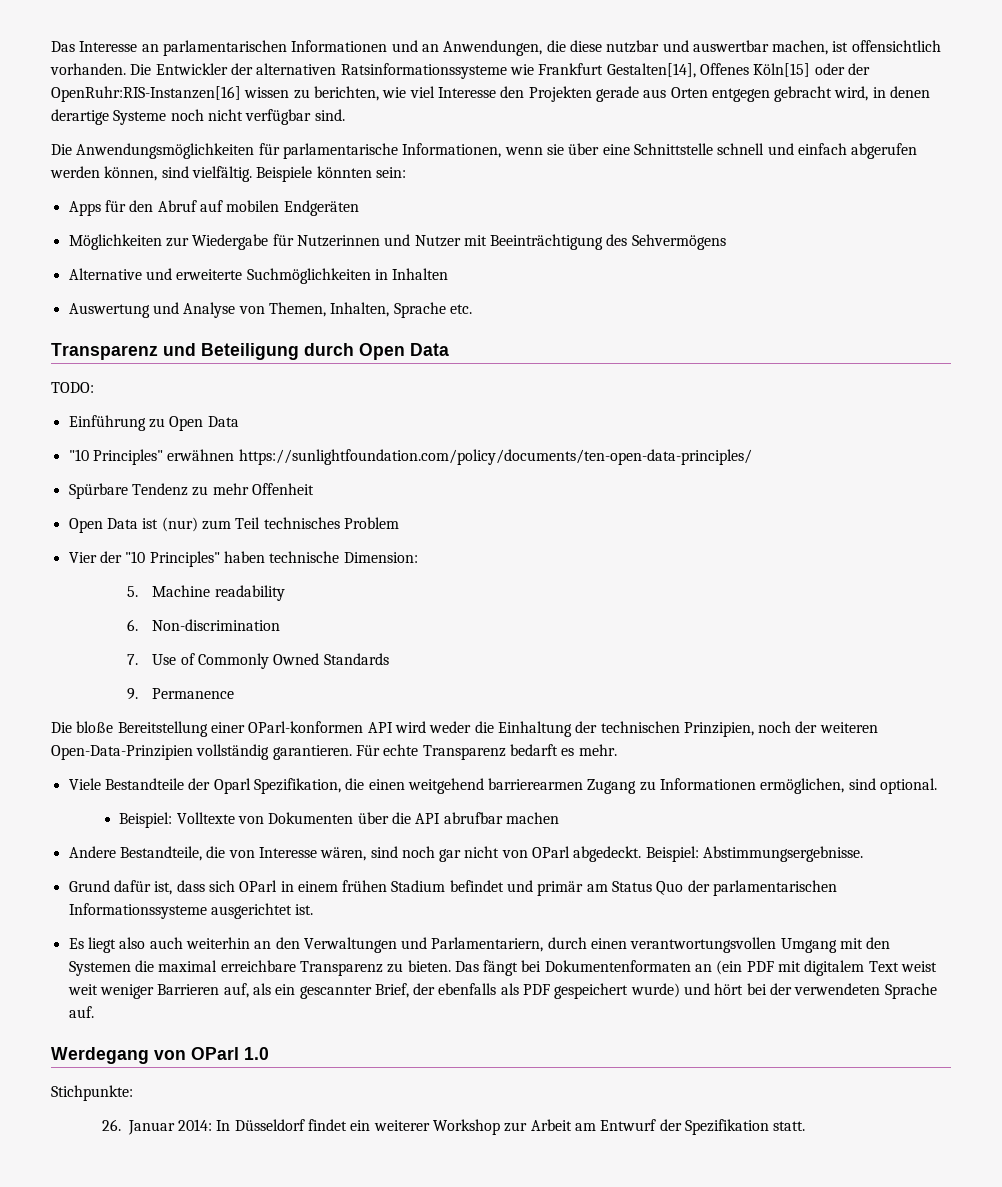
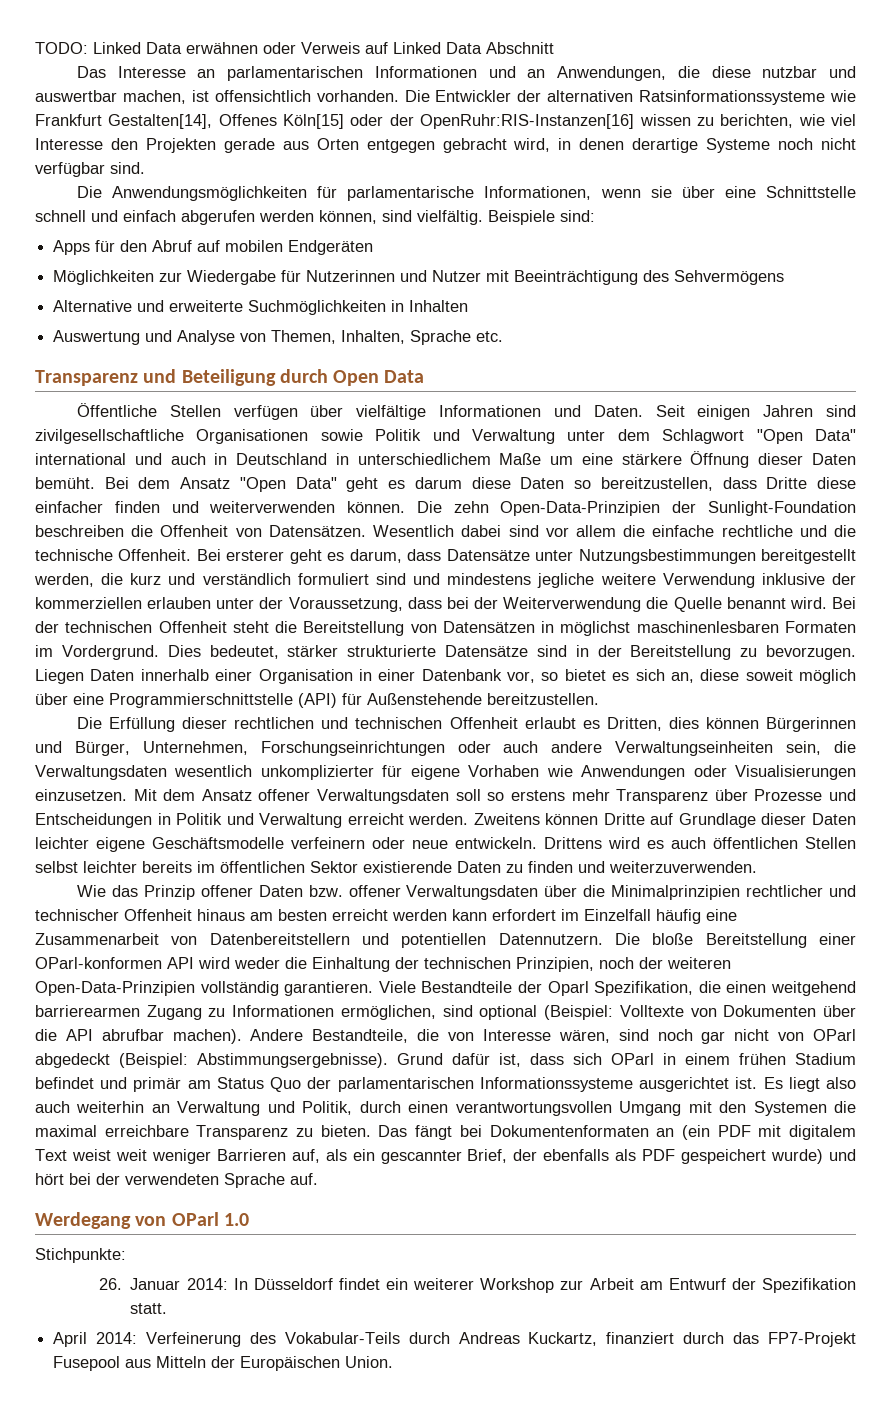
+ TODO: Linked Data erwähnen oder Verweis auf Linked Data Abschnitt
- Beispiele könnten sein:
+ Beispiele sind:
- TODO:
- Einführung zu Open Data
- "10 Principles" erwähnen https://sunlightfoundation.com/policy/documents/ten-open-data-principles/
- Spürbare Tendenz zu mehr Offenheit
- Open Data ist (nur) zum Teil technisches Problem
- Vier der "10 Principles" haben technische Dimension:
- 5. Machine readability
- 6. Non-discrimination
- 7. Use of Commonly Owned Standards
- 9. Permanence
- Die bloße Bereitstellung einer OParl-konformen API wird weder die Einhaltung der technischen Prinzipien, noch der weiteren Open-Data-Prinzipien vollständig garantieren. Für echte Transparenz bedarft es mehr.
- Viele Bestandteile der Oparl Spezifikation, die einen weitgehend barrierearmen Zugang zu Informationen ermöglichen, sind optional.
- Beispiel:
+ Öffentliche Stellen verfügen über vielfältige Informationen und Daten. Seit einigen Jahren sind zivilgesellschaftliche Organisationen sowie Politik und Verwaltung unter dem Schlagwort "Open Data" international und auch in Deutschland in unterschiedlichem Maße um eine stärkere Öffnung dieser Daten bemüht. Bei dem Ansatz "Open Data" geht es darum diese Daten so bereitzustellen, dass Dritte diese einfacher finden und weiterverwenden können. Die zehn Open-Data-Prinzipien der Sunlight-Foundation beschreiben die Offenheit von Datensätzen. Wesentlich dabei sind vor allem die einfache rechtliche und die technische Offenheit. Bei ersterer geht es darum, dass Datensätze unter Nutzungsbestimmungen bereitgestellt werden, die kurz und verständlich formuliert sind und mindestens jegliche weitere Verwendung inklusive der kommerziellen erlauben unter der Voraussetzung, dass bei der Weiterverwendung die Quelle benannt wird. Bei der technischen Offenheit steht die Bereitstellung von Datensätzen in möglichst maschinenlesbaren Formaten im Vordergrund. Dies bedeutet, stärker strukturierte Datensätze sind in der Bereitstellung zu bevorzugen. Liegen Daten innerhalb einer Organisation in einer Datenbank vor, so bietet es sich an, diese soweit möglich über eine Programmierschnittstelle (API) für Außenstehende bereitzustellen.
+ Die Erfüllung dieser rechtlichen und technischen Offenheit erlaubt es Dritten, dies können Bürgerinnen und Bürger, Unternehmen, Forschungseinrichtungen oder auch andere Verwaltungseinheiten sein, die Verwaltungsdaten wesentlich unkomplizierter für eigene Vorhaben wie Anwendungen oder Visualisierungen einzusetzen. Mit dem Ansatz offener Verwaltungsdaten soll so erstens mehr Transparenz über Prozesse und Entscheidungen in Politik und Verwaltung erreicht werden. Zweitens können Dritte auf Grundlage dieser Daten leichter eigene Geschäftsmodelle verfeinern oder neue entwickeln. Drittens wird es auch öffentlichen Stellen selbst leichter bereits im öffentlichen Sektor existierende Daten zu finden und weiterzuverwenden.
+ Wie das Prinzip offener Daten bzw. offener Verwaltungsdaten über die Minimalprinzipien rechtlicher und technischer Offenheit hinaus am besten erreicht werden kann erfordert im Einzelfall häufig eine Zusammenarbeit von Datenbereitstellern und potentiellen Datennutzern. Die bloße Bereitstellung einer OParl-konformen API wird weder die Einhaltung der technischen Prinzipien, noch der weiteren Open-Data-Prinzipien vollständig garantieren. Viele Bestandteile der Oparl Spezifikation, die einen weitgehend barrierearmen Zugang zu Informationen ermöglichen, sind optional (Beispiel:
- Volltexte von Dokumenten über die API abrufbar machen
- Andere Bestandteile, die von Interesse wären, sind noch gar nicht von OParl abgedeckt. Beispiel: Abstimmungsergebnisse.
- Grund dafür ist, dass sich OParl in einem frühen Stadium befindet und primär am Status Quo der parlamentarischen Informationssysteme ausgerichtet ist.
- Es liegt also auch weiterhin an den Verwaltungen und Parlamentariern, durch einen verantwortungsvollen Umgang mit den Systemen die maximal erreichbare Transparenz zu bieten.
+ Volltexte von Dokumenten über die API abrufbar machen). Andere Bestandteile, die von Interesse wären, sind noch gar nicht von OParl abgedeckt (Beispiel: Abstimmungsergebnisse). Grund dafür ist, dass sich OParl in einem frühen Stadium befindet und primär am Status Quo der parlamentarischen Informationssysteme ausgerichtet ist. Es liegt also auch weiterhin an Verwaltung und Politik, durch einen verantwortungsvollen Umgang mit den Systemen die maximal erreichbare Transparenz zu bieten.
+ April 2014: Verfeinerung des Vokabular-Teils durch Andreas Kuckartz, finanziert durch das FP7-Projekt Fusepool aus Mitteln der Europäischen Union.

